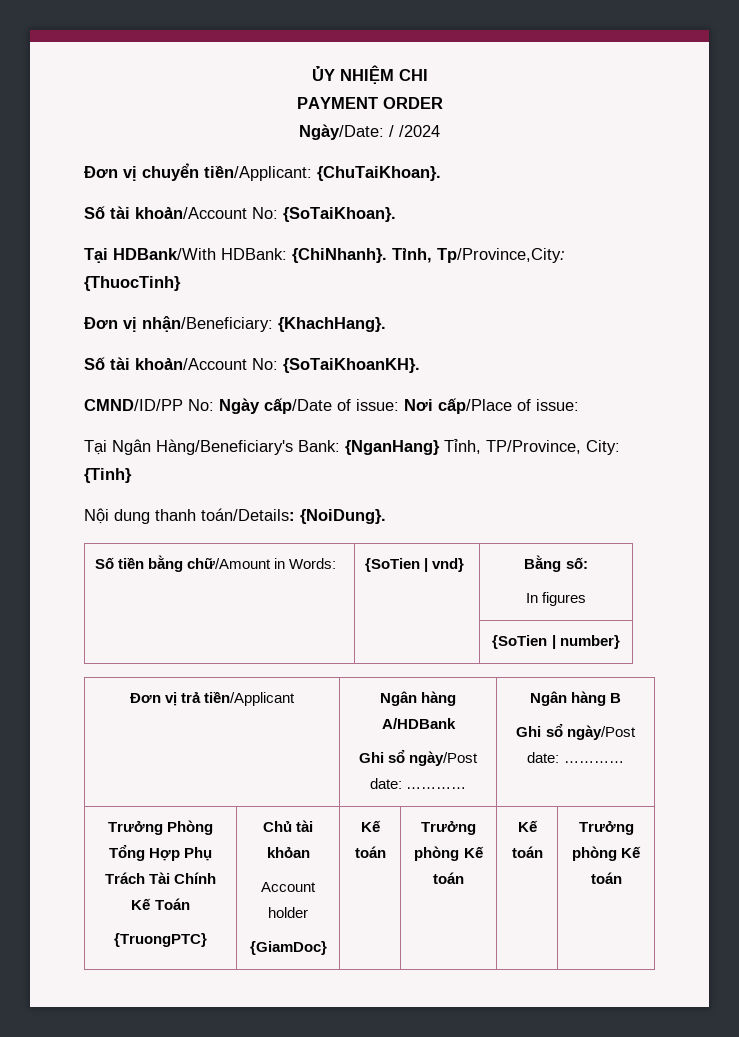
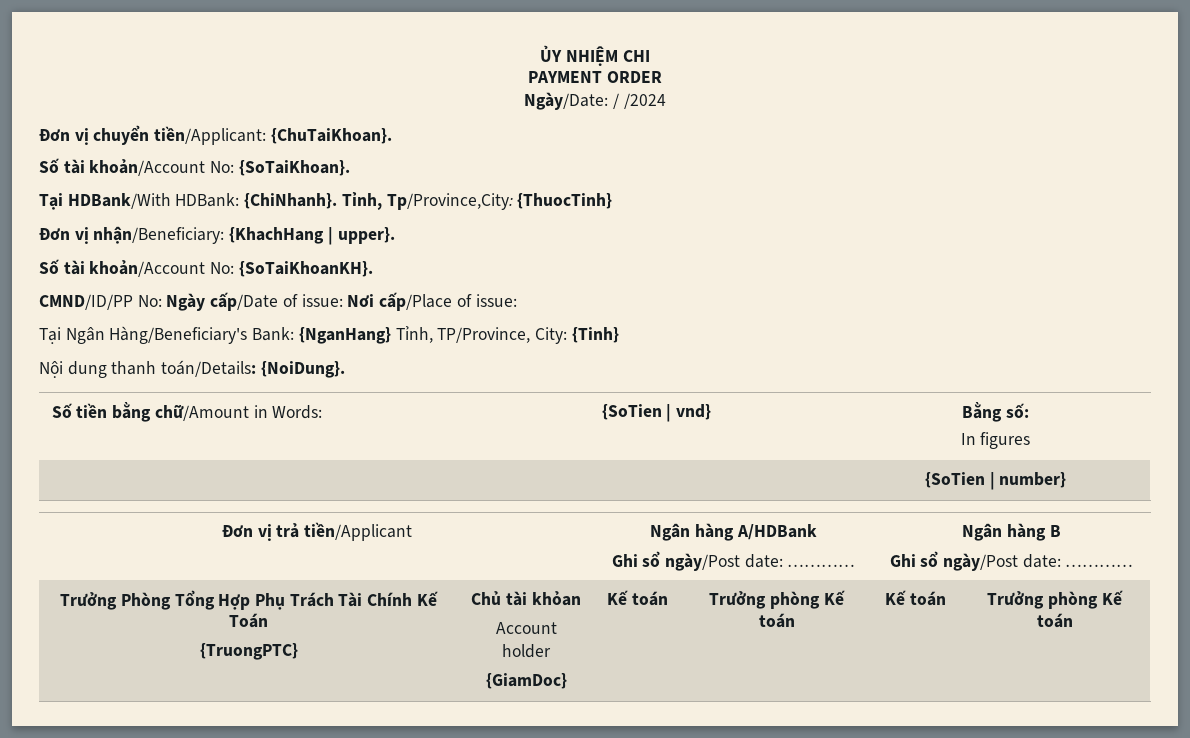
- Đơn vị nhận/Beneficiary: {KhachHang}.
+ Đơn vị nhận/Beneficiary: {KhachHang | upper}.

